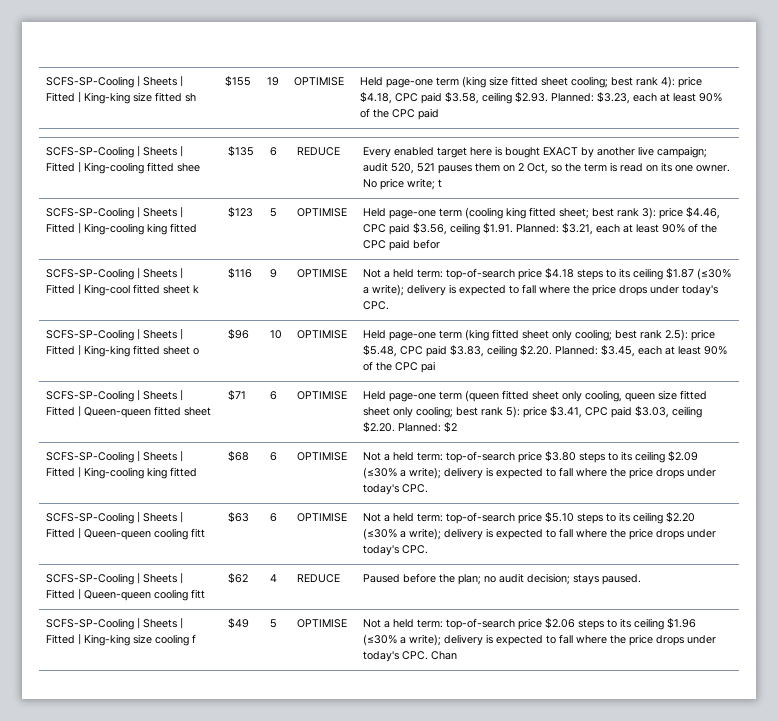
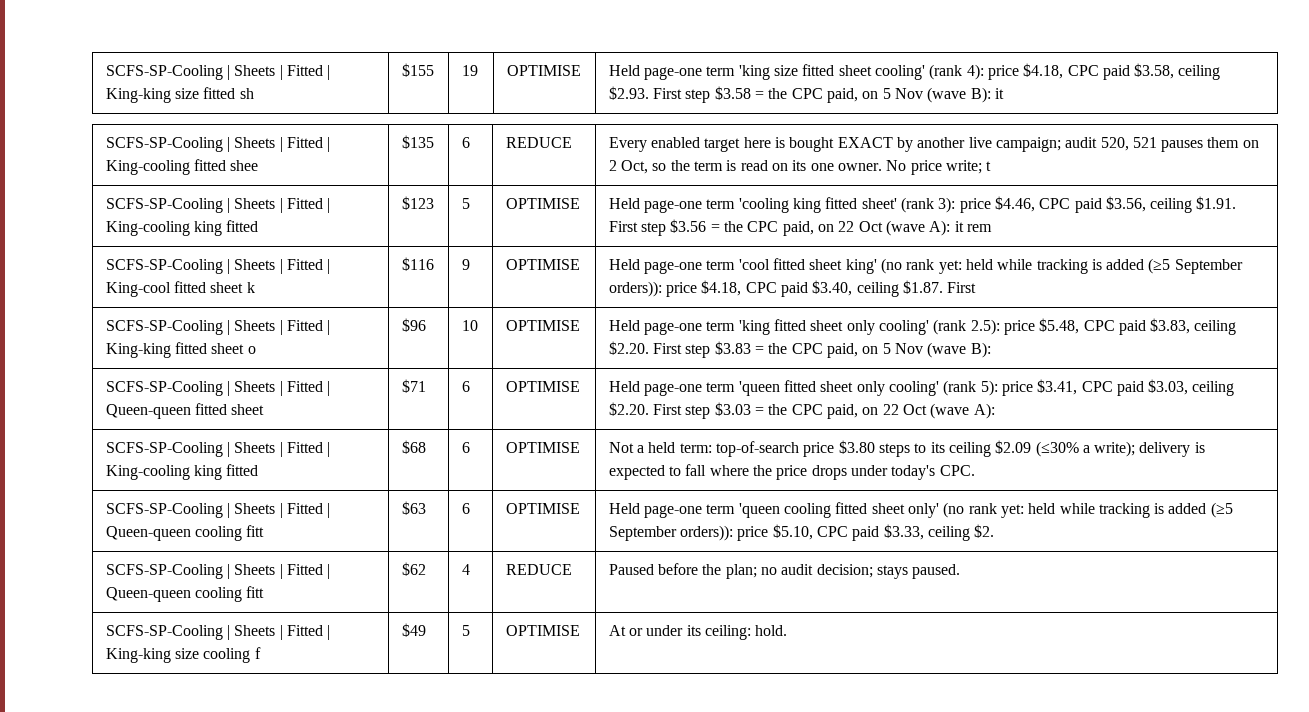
- SCFS-SP-Cooling | Sheets | Fitted | King-king size fitted sh | $155 | 19 | OPTIMISE | Held page-one term (king size fitted sheet cooling; best rank 4): price $4.18, CPC paid $3.58, ceiling $2.93. Planned: $3.23, each at least 90% of the CPC paid
+ SCFS-SP-Cooling | Sheets | Fitted | King-king size fitted sh | $155 | 19 | OPTIMISE | Held page-one term 'king size fitted sheet cooling' (rank 4): price $4.18, CPC paid $3.58, ceiling $2.93. First step $3.58 = the CPC paid, on 5 Nov (wave B): it
- SCFS-SP-Cooling | Sheets | Fitted | King-cooling king fitted | $123 | 5 | OPTIMISE | Held page-one term (cooling king fitted sheet; best rank 3): price $4.46, CPC paid $3.56, ceiling $1.91. Planned: $3.21, each at least 90% of the CPC paid befor
+ SCFS-SP-Cooling | Sheets | Fitted | King-cooling king fitted | $123 | 5 | OPTIMISE | Held page-one term 'cooling king fitted sheet' (rank 3): price $4.46, CPC paid $3.56, ceiling $1.91. First step $3.56 = the CPC paid, on 22 Oct (wave A): it rem
- SCFS-SP-Cooling | Sheets | Fitted | King-cool fitted sheet k | $116 | 9 | OPTIMISE | Not a held term: top-of-search price $4.18 steps to its ceiling $1.87 (≤30% a write); delivery is expected to fall where the price drops under today's CPC.
+ SCFS-SP-Cooling | Sheets | Fitted | King-cool fitted sheet k | $116 | 9 | OPTIMISE | Held page-one term 'cool fitted sheet king' (no rank yet: held while tracking is added (≥5 September orders)): price $4.18, CPC paid $3.40, ceiling $1.87. First
- SCFS-SP-Cooling | Sheets | Fitted | King-king fitted sheet o | $96 | 10 | OPTIMISE | Held page-one term (king fitted sheet only cooling; best rank 2.5): price $5.48, CPC paid $3.83, ceiling $2.20. Planned: $3.45, each at least 90% of the CPC pai
+ SCFS-SP-Cooling | Sheets | Fitted | King-king fitted sheet o | $96 | 10 | OPTIMISE | Held page-one term 'king fitted sheet only cooling' (rank 2.5): price $5.48, CPC paid $3.83, ceiling $2.20. First step $3.83 = the CPC paid, on 5 Nov (wave B):
- SCFS-SP-Cooling | Sheets | Fitted | Queen-queen fitted sheet | $71 | 6 | OPTIMISE | Held page-one term (queen fitted sheet only cooling, queen size fitted sheet only cooling; best rank 5): price $3.41, CPC paid $3.03, ceiling $2.20. Planned: $2
+ SCFS-SP-Cooling | Sheets | Fitted | Queen-queen fitted sheet | $71 | 6 | OPTIMISE | Held page-one term 'queen fitted sheet only cooling' (rank 5): price $3.41, CPC paid $3.03, ceiling $2.20. First step $3.03 = the CPC paid, on 22 Oct (wave A):
- SCFS-SP-Cooling | Sheets | Fitted | Queen-queen cooling fitt | $63 | 6 | OPTIMISE | Not a held term: top-of-search price $5.10 steps to its ceiling $2.20 (≤30% a write); delivery is expected to fall where the price drops under today's CPC.
+ SCFS-SP-Cooling | Sheets | Fitted | Queen-queen cooling fitt | $63 | 6 | OPTIMISE | Held page-one term 'queen cooling fitted sheet only' (no rank yet: held while tracking is added (≥5 September orders)): price $5.10, CPC paid $3.33, ceiling $2.
- SCFS-SP-Cooling | Sheets | Fitted | King-king size cooling f | $49 | 5 | OPTIMISE | Not a held term: top-of-search price $2.06 steps to its ceiling $1.96 (≤30% a write); delivery is expected to fall where the price drops under today's CPC. Chan
+ SCFS-SP-Cooling | Sheets | Fitted | King-king size cooling f | $49 | 5 | OPTIMISE | At or under its ceiling: hold.

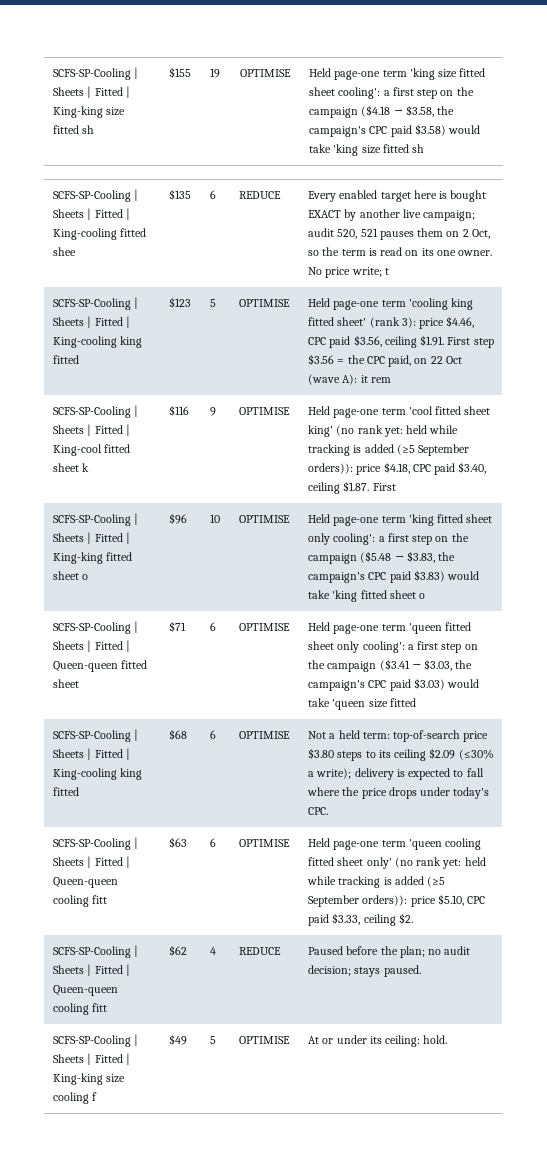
- SCFS-SP-Cooling | Sheets | Fitted | King-king size fitted sh | $155 | 19 | OPTIMISE | Held page-one term 'king size fitted sheet cooling' (rank 4): price $4.18, CPC paid $3.58, ceiling $2.93. First step $3.58 = the CPC paid, on 5 Nov (wave B): it
+ SCFS-SP-Cooling | Sheets | Fitted | King-king size fitted sh | $155 | 19 | OPTIMISE | Held page-one term 'king size fitted sheet cooling': a first step on the campaign ($4.18 → $3.58, the campaign's CPC paid $3.58) would take 'king size fitted sh
- SCFS-SP-Cooling | Sheets | Fitted | King-king fitted sheet o | $96 | 10 | OPTIMISE | Held page-one term 'king fitted sheet only cooling' (rank 2.5): price $5.48, CPC paid $3.83, ceiling $2.20. First step $3.83 = the CPC paid, on 5 Nov (wave B):
+ SCFS-SP-Cooling | Sheets | Fitted | King-king fitted sheet o | $96 | 10 | OPTIMISE | Held page-one term 'king fitted sheet only cooling': a first step on the campaign ($5.48 → $3.83, the campaign's CPC paid $3.83) would take 'king fitted sheet o
- SCFS-SP-Cooling | Sheets | Fitted | Queen-queen fitted sheet | $71 | 6 | OPTIMISE | Held page-one term 'queen fitted sheet only cooling' (rank 5): price $3.41, CPC paid $3.03, ceiling $2.20. First step $3.03 = the CPC paid, on 22 Oct (wave A):
+ SCFS-SP-Cooling | Sheets | Fitted | Queen-queen fitted sheet | $71 | 6 | OPTIMISE | Held page-one term 'queen fitted sheet only cooling': a first step on the campaign ($3.41 → $3.03, the campaign's CPC paid $3.03) would take 'queen size fitted

